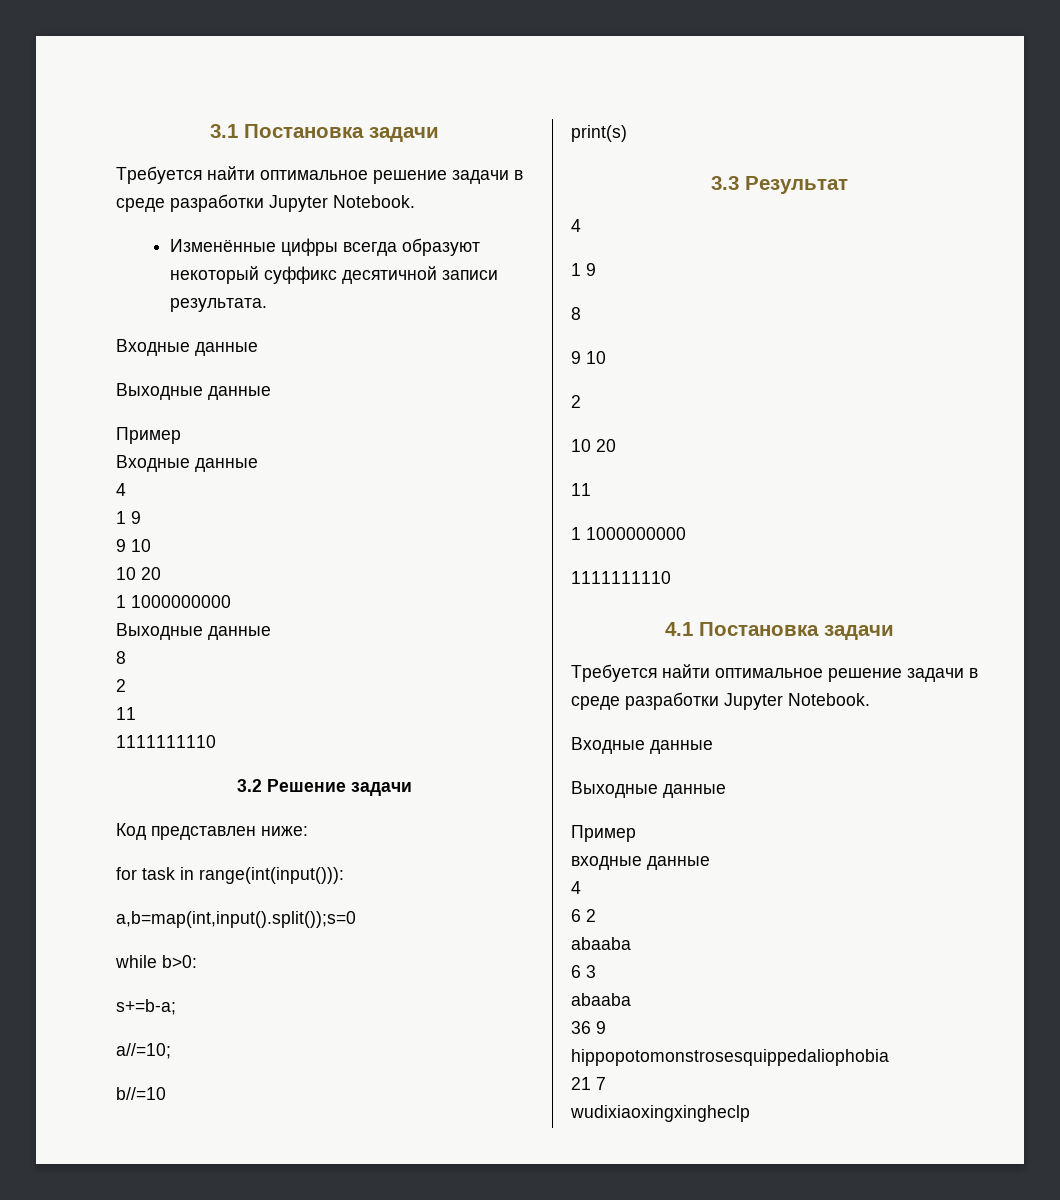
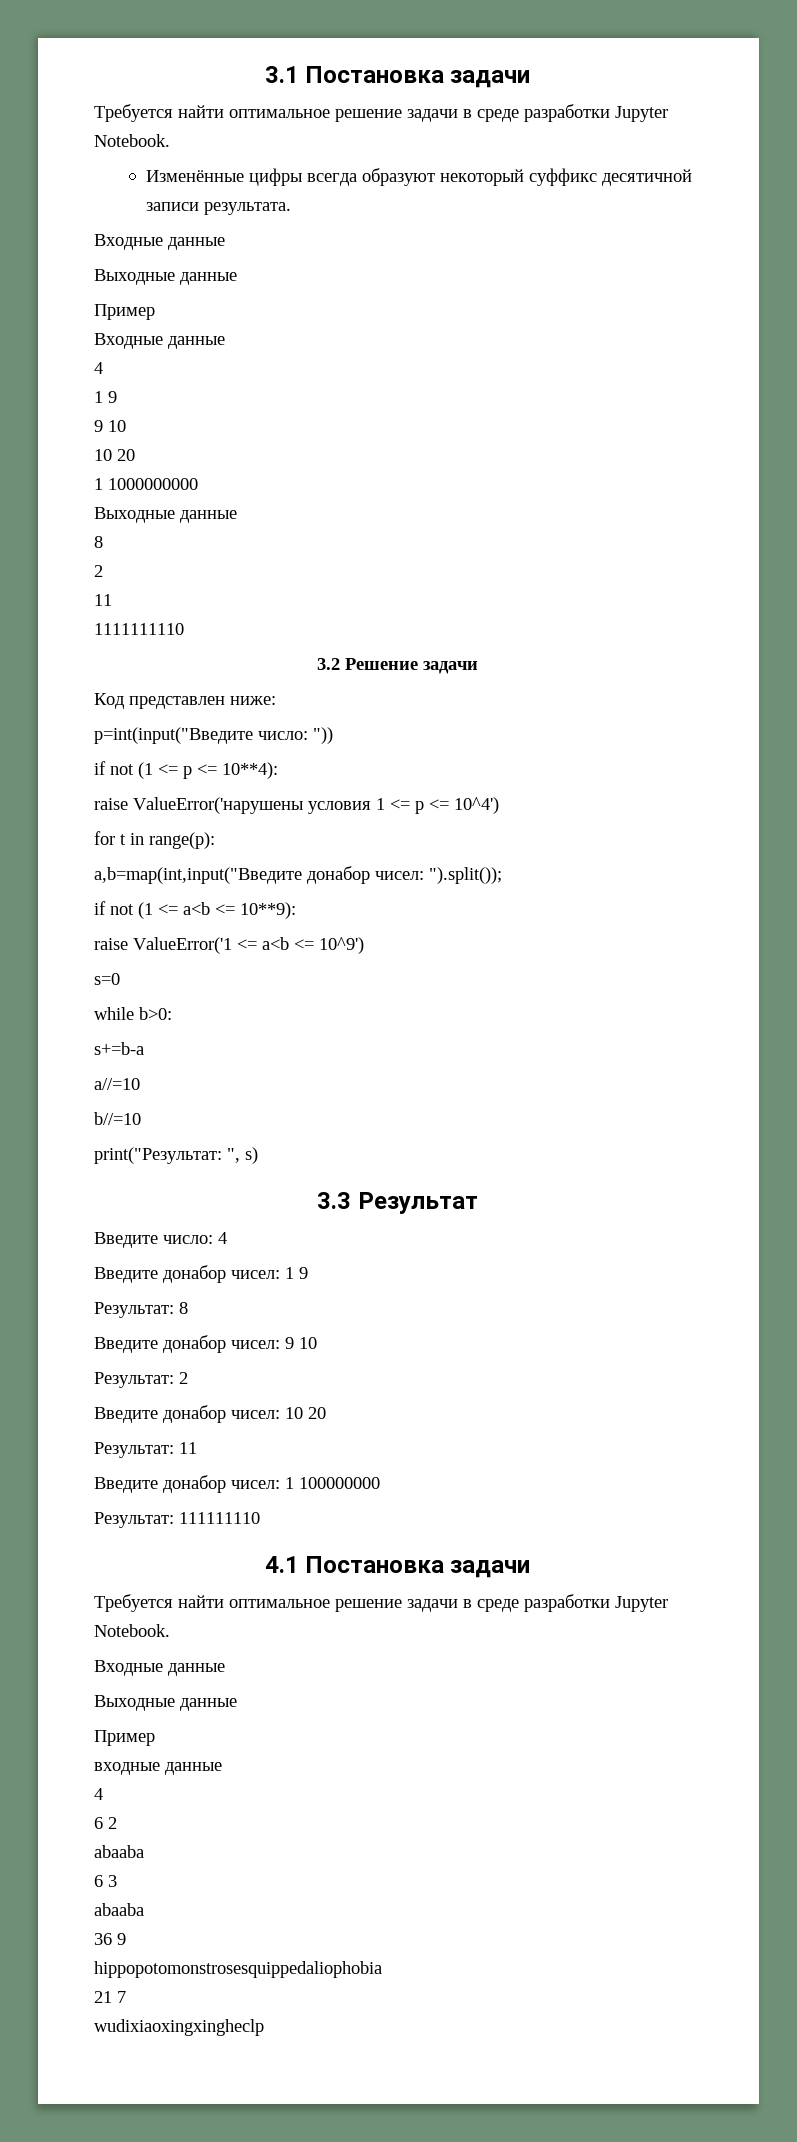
- for task in range(int(input())):
- a,b=map(int,input().split());s=0
+ p=int(input("Введите число: "))
+ if not (1 <= p <= 10**4):
+ raise ValueError('нарушены условия 1 <= p <= 10^4')
+ for t in range(p):
+ a,b=map(int,input("Введите донабор чисел: ").split());
+ if not (1 <= a<b <= 10**9):
+ raise ValueError('1 <= a<b <= 10^9')
+ s=0
- s+=b-a;
- a//=10;
+ s+=b-a
+ a//=10
- print(s)
+ print("Результат: ", s)
  3.3 Результат
- 4
- 1 9
- 8
- 9 10
- 2
- 10 20
- 11
- 1 1000000000
- 1111111110
+ Введите число: 4
+ Введите донабор чисел: 1 9
+ Результат: 8
+ Введите донабор чисел: 9 10
+ Результат: 2
+ Введите донабор чисел: 10 20
+ Результат: 11
+ Введите донабор чисел: 1 100000000
+ Результат: 111111110

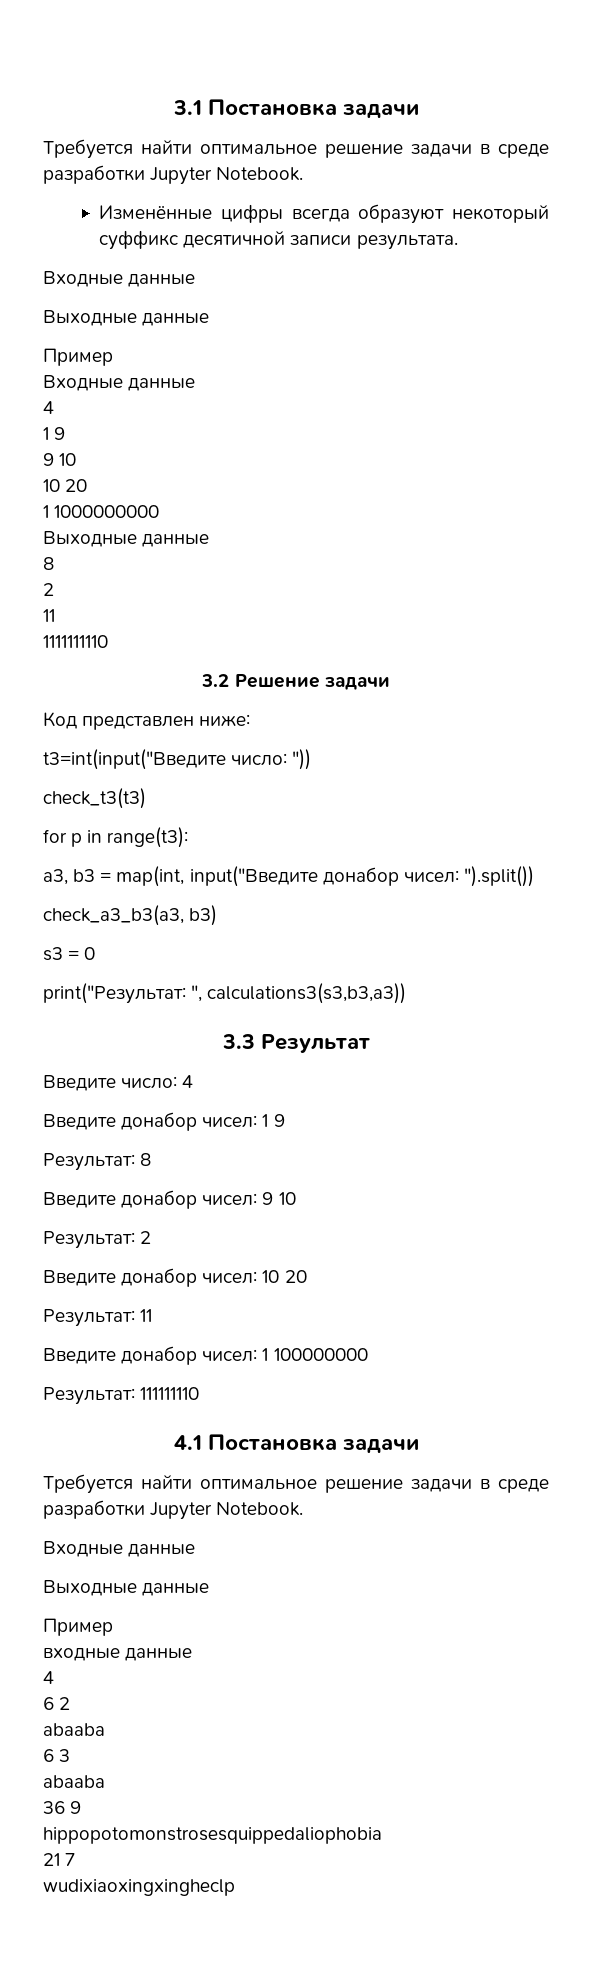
- p=int(input("Введите число: "))
+ t3=int(input("Введите число: "))
- if not (1 <= p <= 10**4):
- raise ValueError('нарушены условия 1 <= p <= 10^4')
- for t in range(p):
- a,b=map(int,input("Введите донабор чисел: ").split());
- if not (1 <= a<b <= 10**9):
- raise ValueError('1 <= a<b <= 10^9')
- s=0
- while b>0:
- s+=b-a
- a//=10
- b//=10
+ check_t3(t3)
+ for p in range(t3):
+ a3, b3 = map(int, input("Введите донабор чисел: ").split())
+ check_a3_b3(a3, b3)
+ s3 = 0
- print("Результат: ", s)
+ print("Результат: ", calculations3(s3,b3,a3))

